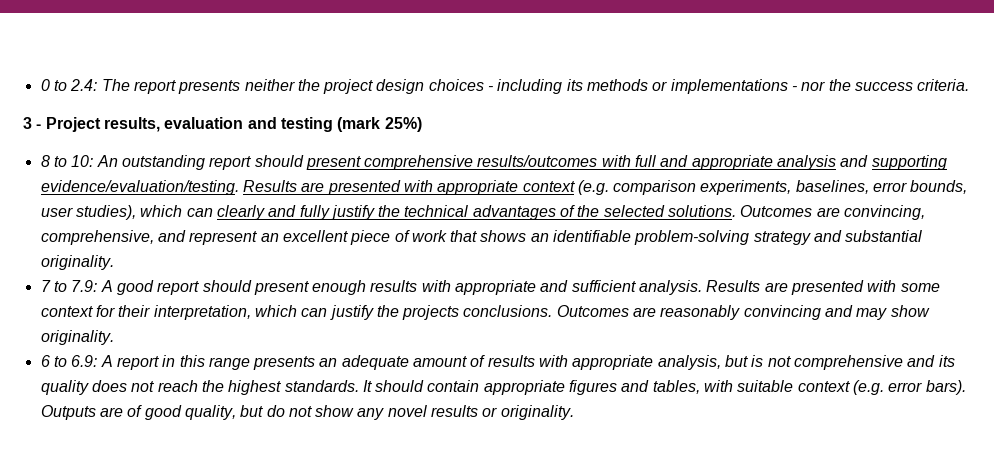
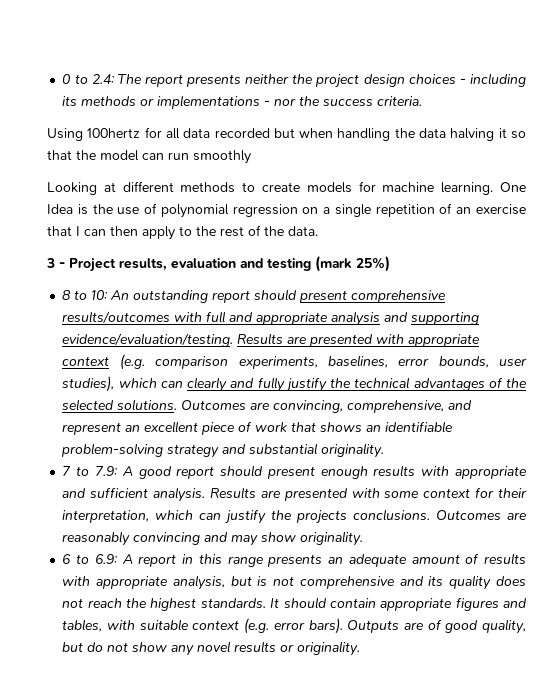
+ Using 100hertz for all data recorded but when handling the data halving it so that the model can run smoothly
+ Looking at different methods to create models for machine learning. One Idea is the use of polynomial regression on a single repetition of an exercise that I can then apply to the rest of the data.

